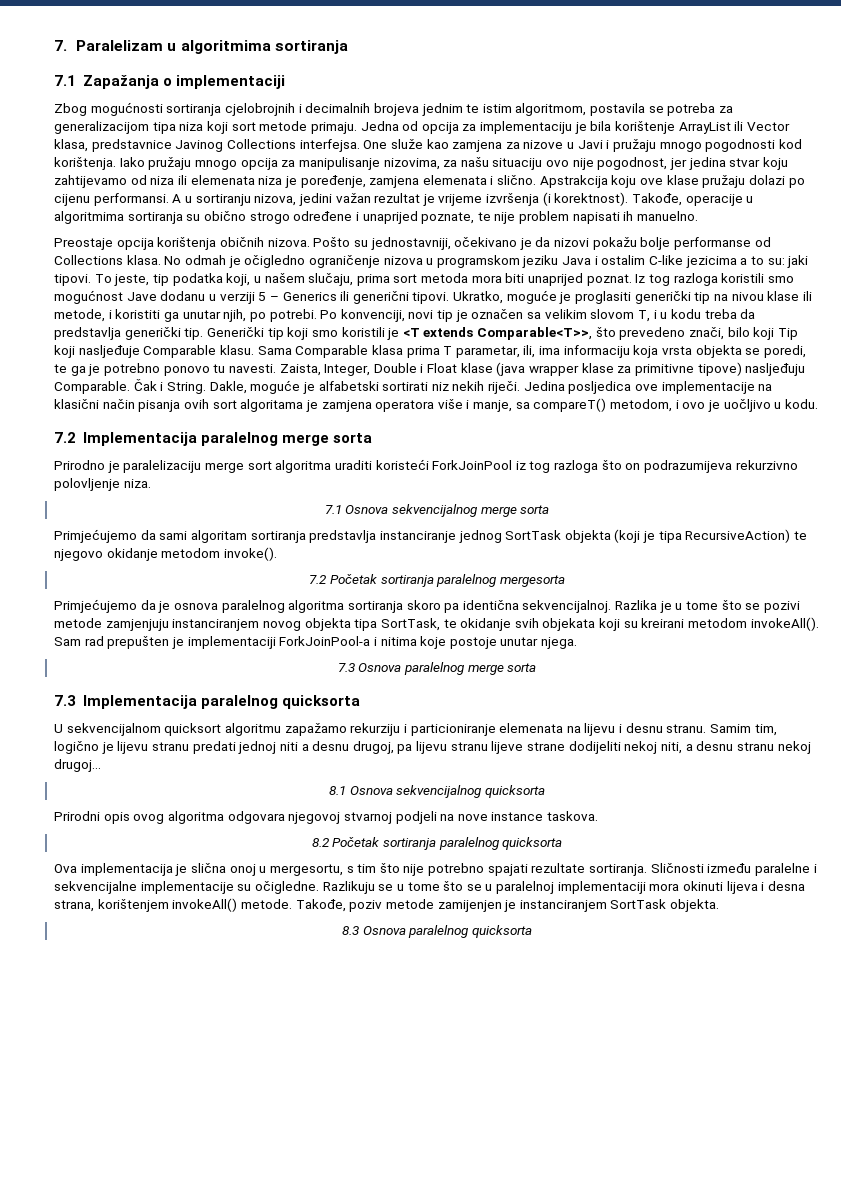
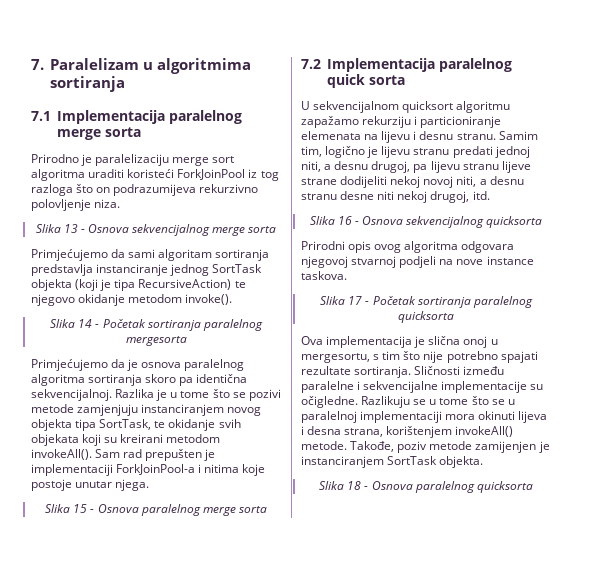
- 7.1 Zapažanja o implementaciji
- Zbog mogućnosti sortiranja cjelobrojnih i decimalnih brojeva jednim te istim algoritmom, postavila se potreba za generalizacijom tipa niza koji sort metode primaju. Jedna od opcija za implementaciju je bila korištenje ArrayList ili Vector klasa, predstavnice Javinog Collections interfejsa. One služe kao zamjena za nizove u Javi i pružaju mnogo pogodnosti kod korištenja. Iako pružaju mnogo opcija za manipulisanje nizovima, za našu situaciju ovo nije pogodnost, jer jedina stvar koju zahtijevamo od niza ili elemenata niza je poređenje, zamjena elemenata i slično. Apstrakcija koju ove klase pružaju dolazi po cijenu performansi. A u sortiranju nizova, jedini važan rezultat je vrijeme izvršenja (i korektnost). Takođe, operacije u algoritmima sortiranja su obično strogo određene i unaprijed poznate, te nije problem napisati ih manuelno.
- Preostaje opcija korištenja običnih nizova. Pošto su jednostavniji, očekivano je da nizovi pokažu bolje performanse od Collections klasa. No odmah je očigledno ograničenje nizova u programskom jeziku Java i ostalim C-like jezicima a to su: jaki tipovi. To jeste, tip podatka koji, u našem slučaju, prima sort metoda mora biti unaprijed poznat. Iz tog razloga koristili smo mogućnost Jave dodanu u verziji 5 – Generics ili generični tipovi. Ukratko, moguće je proglasiti generički tip na nivou klase ili metode, i koristiti ga unutar njih, po potrebi. Po konvenciji, novi tip je označen sa velikim slovom T, i u kodu treba da predstavlja generički tip. Generički tip koji smo koristili je <T extends Comparable<T>>, što prevedeno znači, bilo koji Tip koji nasljeđuje Comparable klasu. Sama Comparable klasa prima T parametar, ili, ima informaciju koja vrsta objekta se poredi, te ga je potrebno ponovo tu navesti. Zaista, Integer, Double i Float klase (java wrapper klase za primitivne tipove) nasljeđuju Comparable. Čak i String. Dakle, moguće je alfabetski sortirati niz nekih riječi. Jedina posljedica ove implementacije na klasični način pisanja ovih sort algoritama je zamjena operatora više i manje, sa compareT() metodom, i ovo je uočljivo u kodu.
- 7.2 Implementacija paralelnog merge sorta
+ 7.1 Implementacija paralelnog merge sorta
- 7.1 Osnova sekvencijalnog merge sorta
+ Slika 13 - Osnova sekvencijalnog merge sorta
- 7.2 Početak sortiranja paralelnog mergesorta
+ Slika 14 - Početak sortiranja paralelnog mergesorta
- 7.3 Osnova paralelnog merge sorta
+ Slika 15 - Osnova paralelnog merge sorta
- 7.3 Implementacija paralelnog quicksorta
+ 7.2 Implementacija paralelnog quick sorta
- Samim tim, logično je lijevu stranu predati jednoj niti a desnu drugoj, pa lijevu stranu lijeve strane dodijeliti nekoj niti, a desnu stranu nekoj drugoj...
- 8.1 Osnova sekvencijalnog quicksorta
+ Samim tim, logično je lijevu stranu predati jednoj niti, a desnu drugoj, pa lijevu stranu lijeve strane dodijeliti nekoj novoj niti, a desnu stranu desne niti nekoj drugoj, itd.
+ Slika 16 - Osnova sekvencijalnog quicksorta
- 8.2 Početak sortiranja paralelnog quicksorta
+ Slika 17 - Početak sortiranja paralelnog quicksorta
- 8.3 Osnova paralelnog quicksorta
+ Slika 18 - Osnova paralelnog quicksorta

